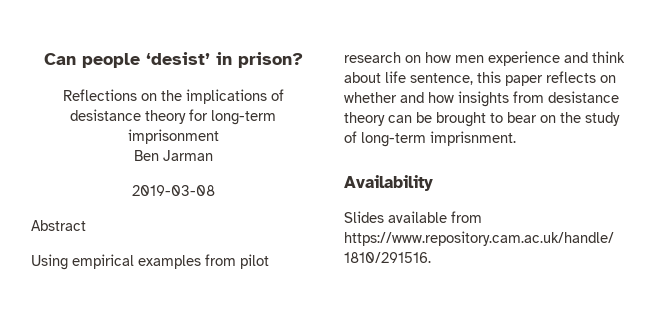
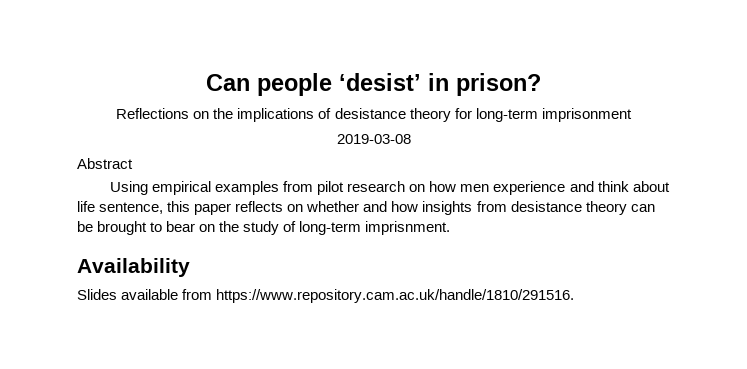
- Ben Jarman

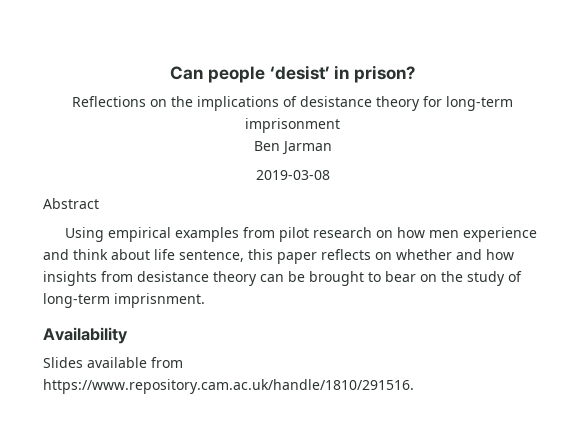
+ Ben Jarman

